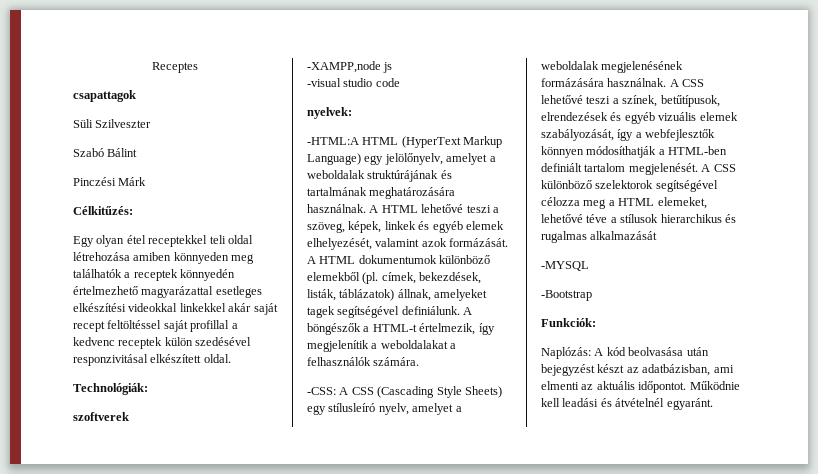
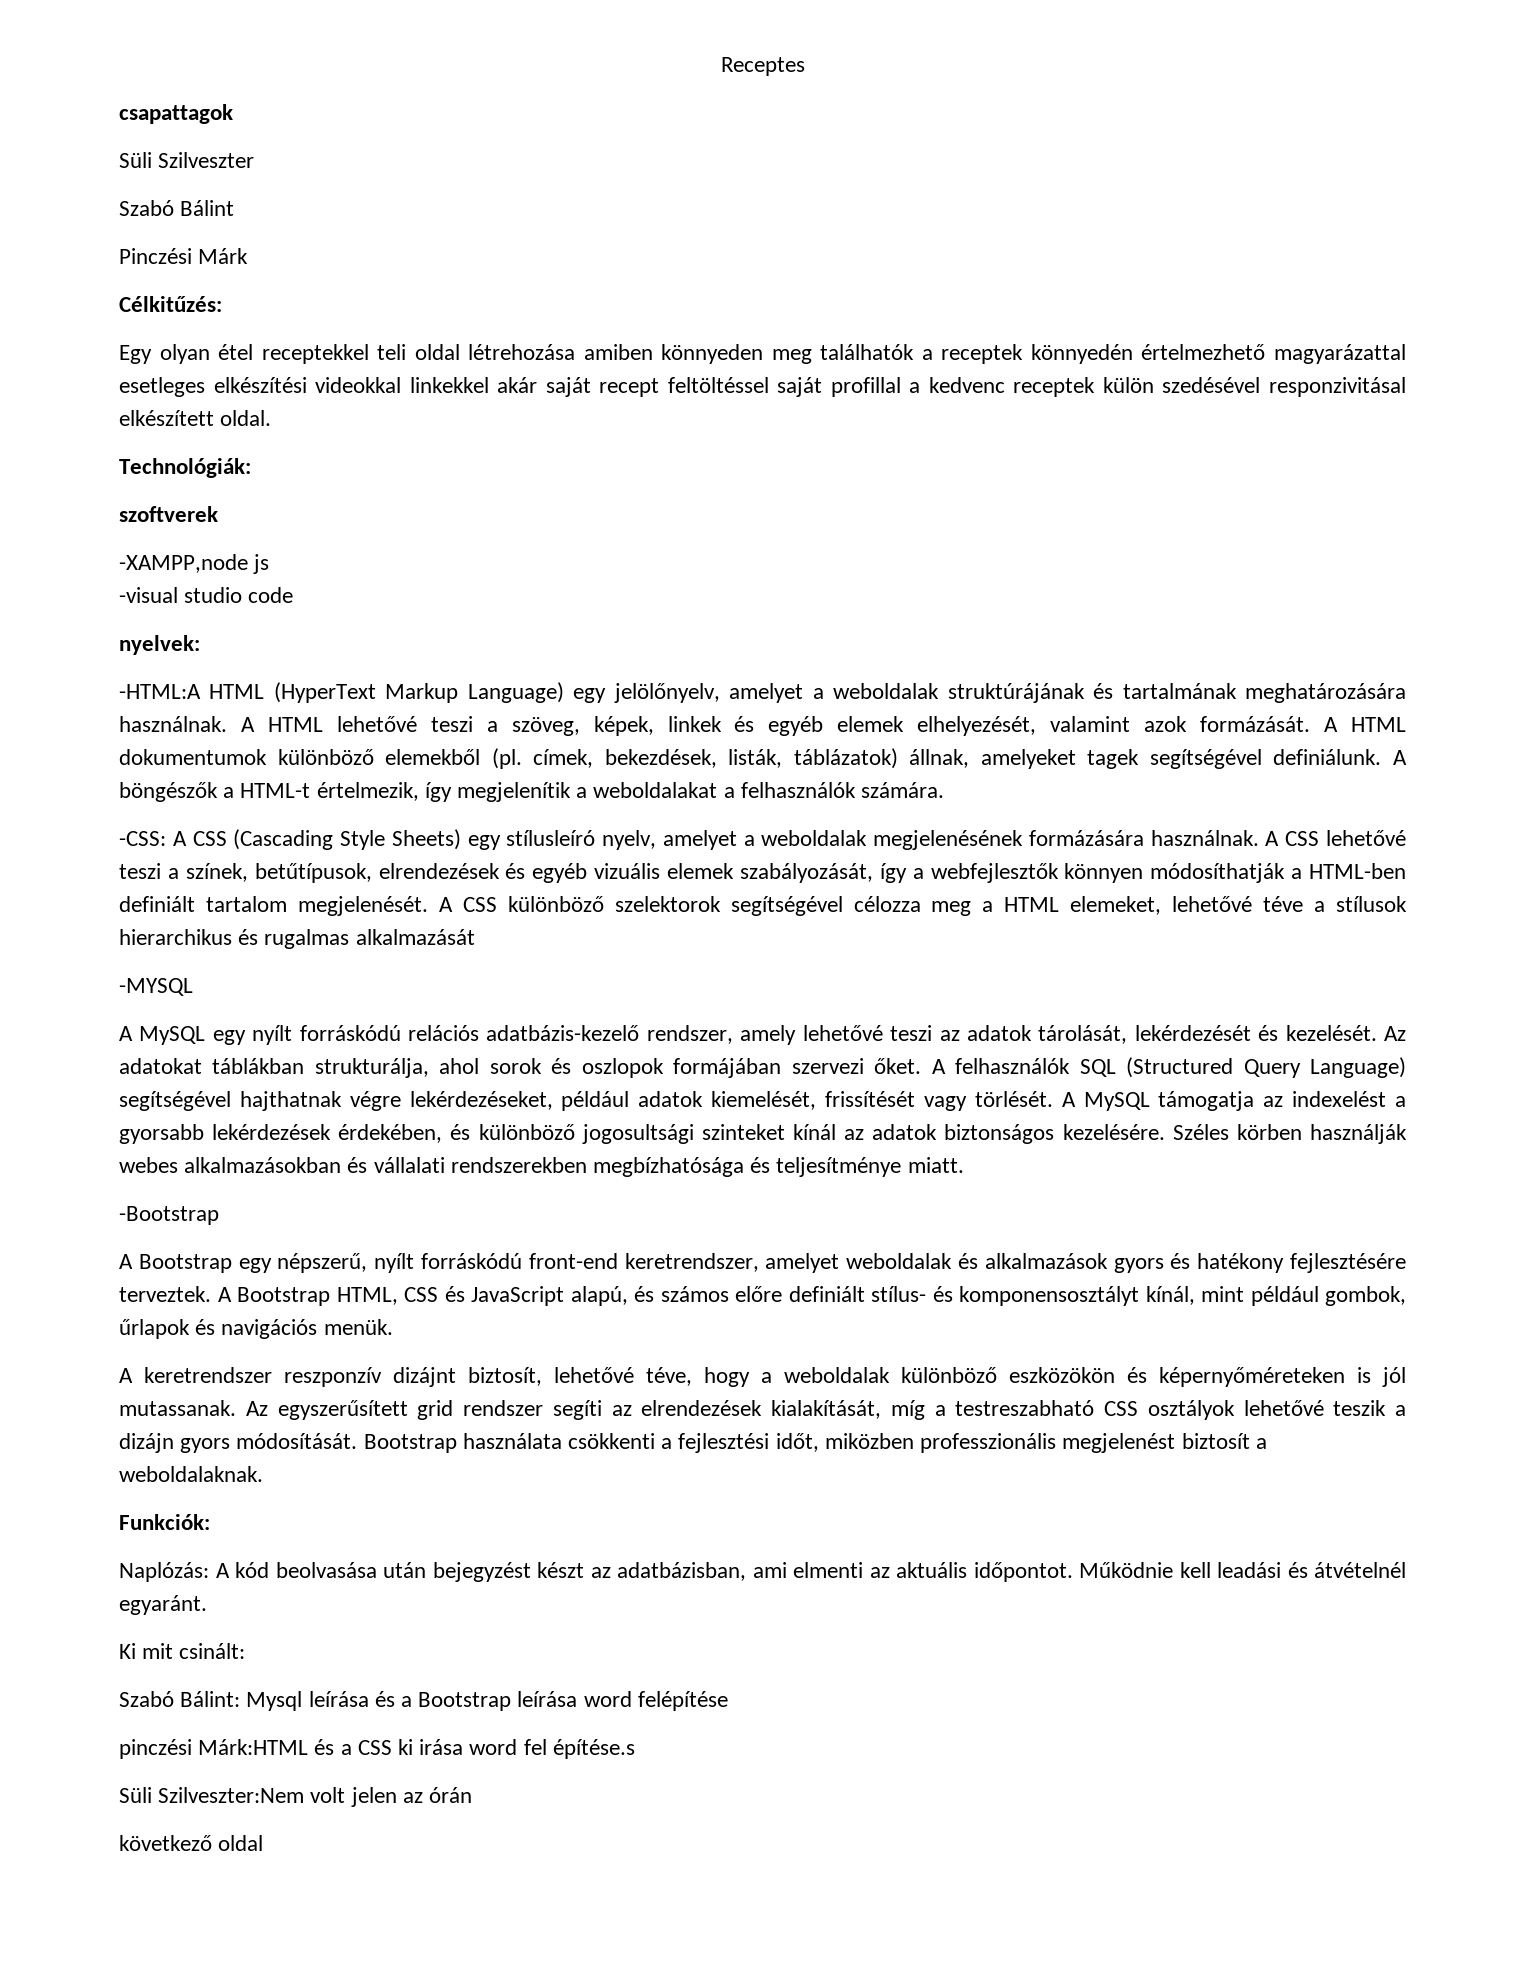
+ A MySQL egy nyílt forráskódú relációs adatbázis-kezelő rendszer, amely lehetővé teszi az adatok tárolását, lekérdezését és kezelését. Az adatokat táblákban strukturálja, ahol sorok és oszlopok formájában szervezi őket. A felhasználók SQL (Structured Query Language) segítségével hajthatnak végre lekérdezéseket, például adatok kiemelését, frissítését vagy törlését. A MySQL támogatja az indexelést a gyorsabb lekérdezések érdekében, és különböző jogosultsági szinteket kínál az adatok biztonságos kezelésére. Széles körben használják webes alkalmazásokban és vállalati rendszerekben megbízhatósága és teljesítménye miatt.
  -Bootstrap
+ A Bootstrap egy népszerű, nyílt forráskódú front-end keretrendszer, amelyet weboldalak és alkalmazások gyors és hatékony fejlesztésére terveztek. A Bootstrap HTML, CSS és JavaScript alapú, és számos előre definiált stílus- és komponensosztályt kínál, mint például gombok, űrlapok és navigációs menük.
+ A keretrendszer reszponzív dizájnt biztosít, lehetővé téve, hogy a weboldalak különböző eszközökön és képernyőméreteken is jól mutassanak. Az egyszerűsített grid rendszer segíti az elrendezések kialakítását, míg a testreszabható CSS osztályok lehetővé teszik a dizájn gyors módosítását. Bootstrap használata csökkenti a fejlesztési időt, miközben professzionális megjelenést biztosít a weboldalaknak.
+ Ki mit csinált:
+ Szabó Bálint: Mysql leírása és a Bootstrap leírása word felépítése
+ pinczési Márk:HTML és a CSS ki irása word fel építése.s
+ Süli Szilveszter:Nem volt jelen az órán
+ következő oldal

